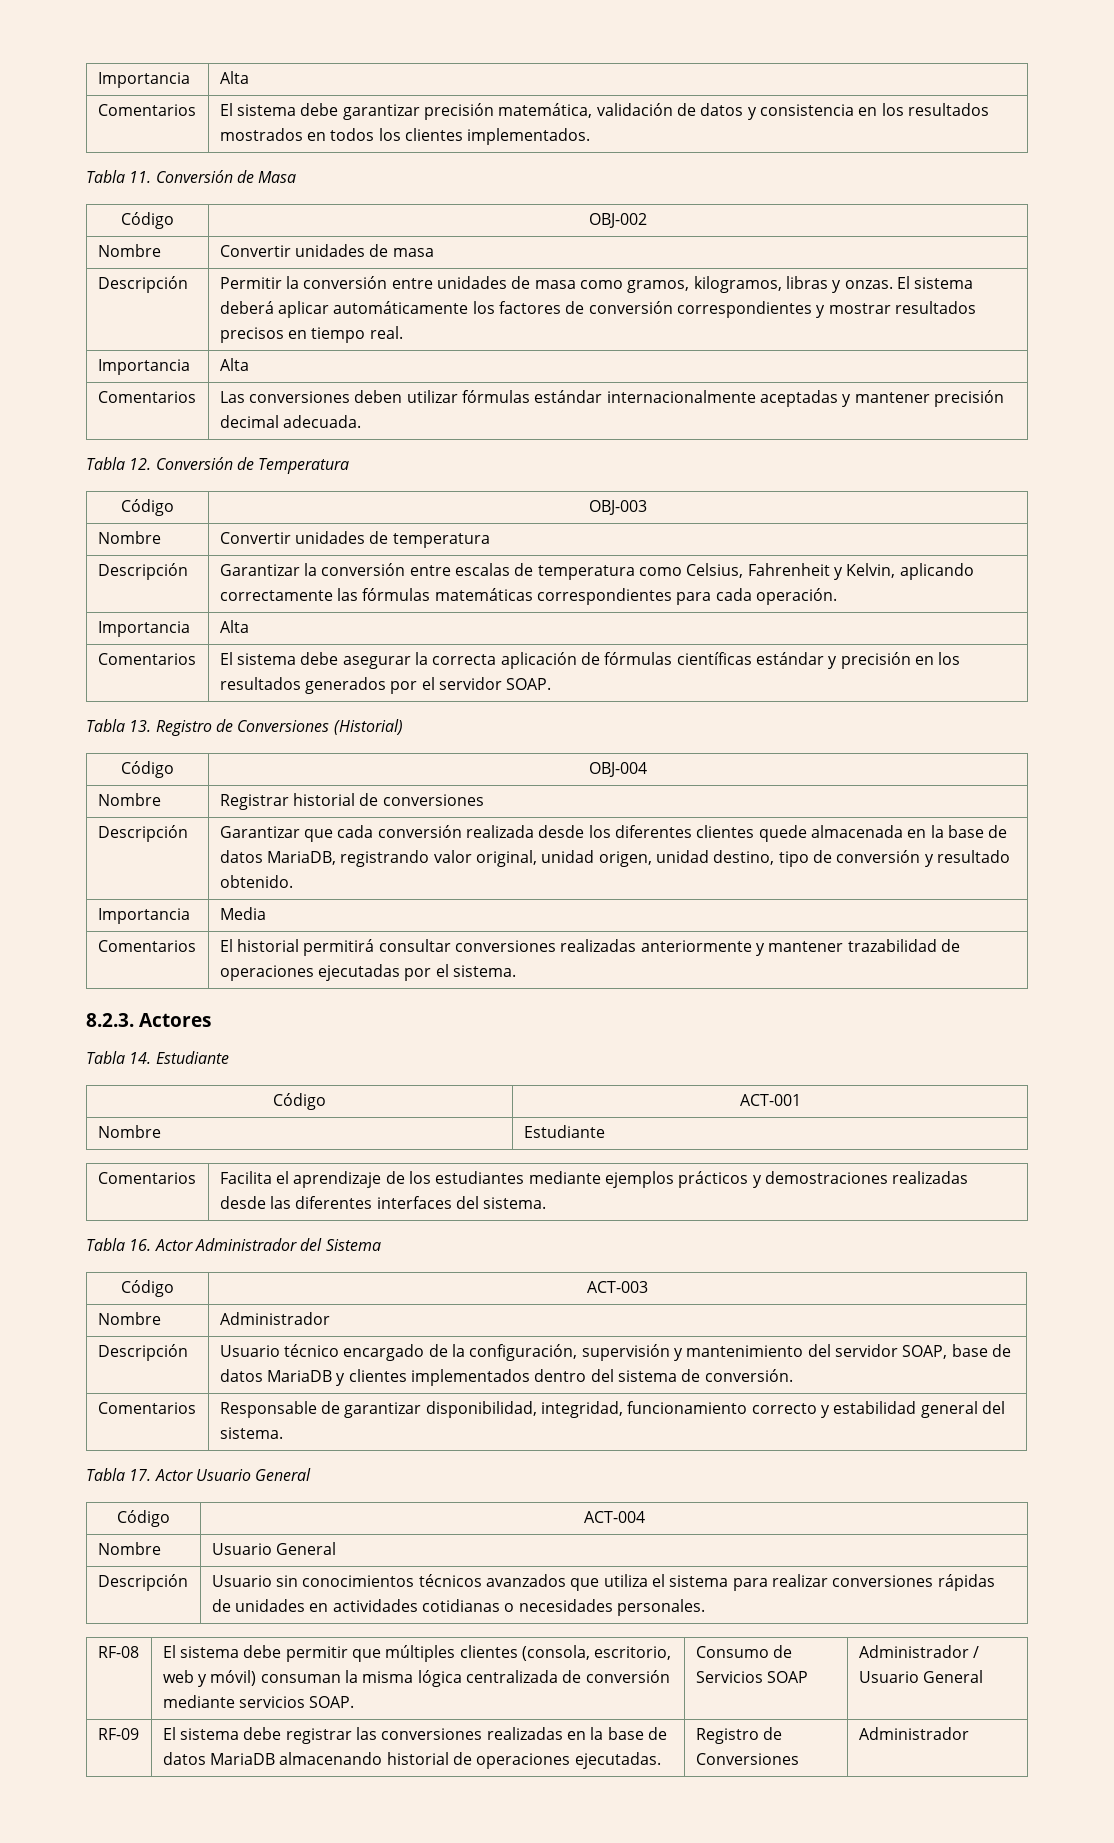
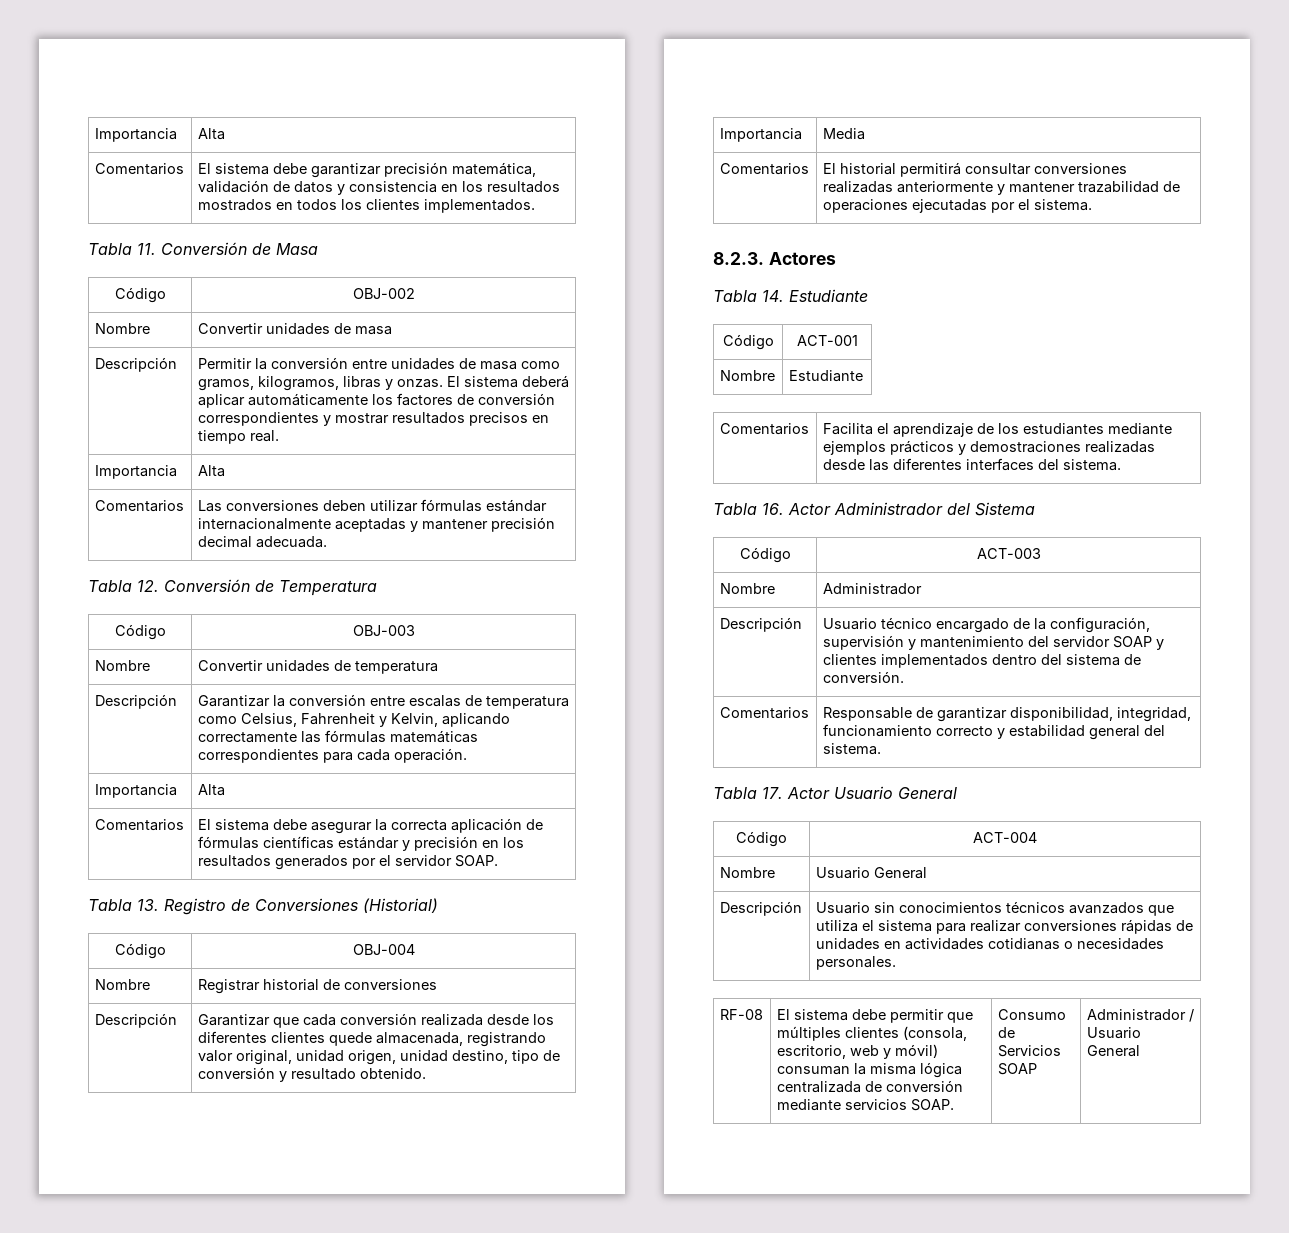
- Descripción | Garantizar que cada conversión realizada desde los diferentes clientes quede almacenada en la base de datos MariaDB, registrando valor original, unidad origen, unidad destino, tipo de conversión y resultado obtenido.
+ Descripción | Garantizar que cada conversión realizada desde los diferentes clientes quede almacenada, registrando valor original, unidad origen, unidad destino, tipo de conversión y resultado obtenido.
- Descripción | Usuario técnico encargado de la configuración, supervisión y mantenimiento del servidor SOAP, base de datos MariaDB y clientes implementados dentro del sistema de conversión.
+ Descripción | Usuario técnico encargado de la configuración, supervisión y mantenimiento del servidor SOAP y clientes implementados dentro del sistema de conversión.
- RF-09 | El sistema debe registrar las conversiones realizadas en la base de datos MariaDB almacenando historial de operaciones ejecutadas. | Registro de Conversiones | Administrador

